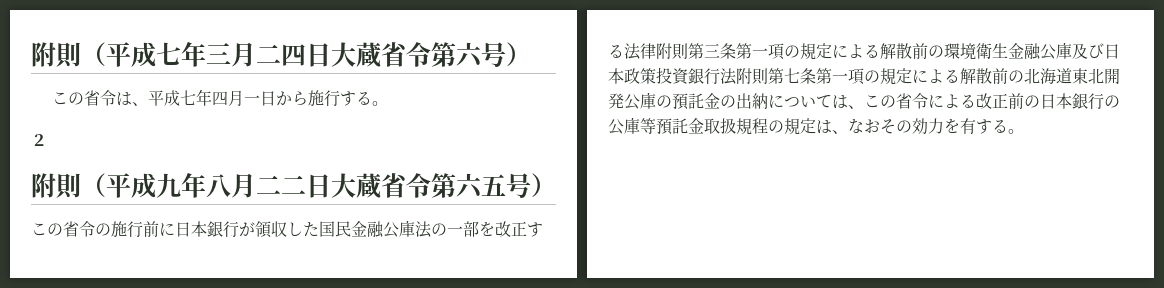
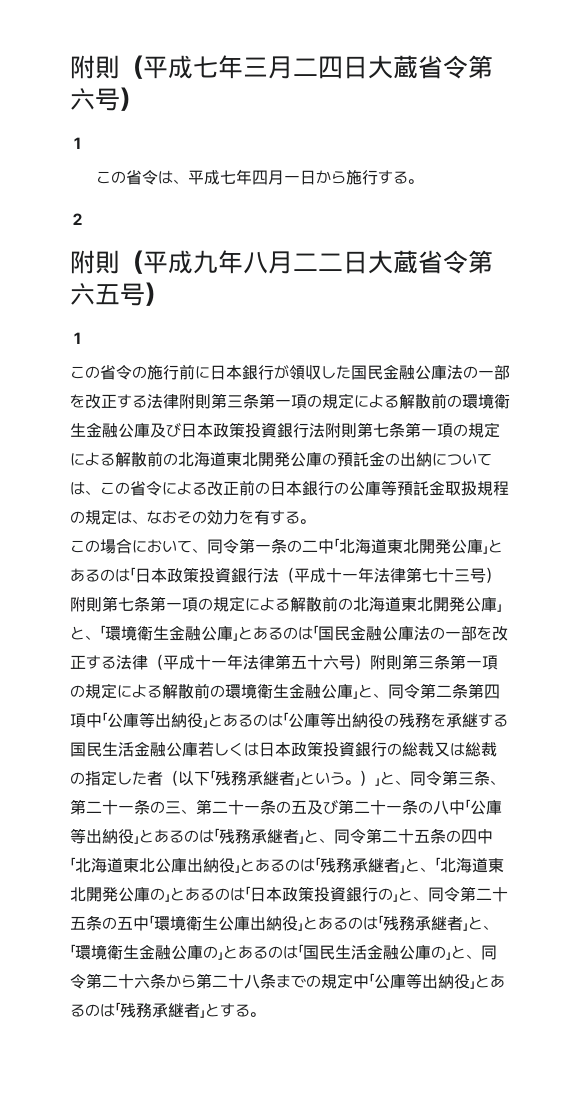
  附則（平成七年三月二四日大蔵省令第六号）
+ １
  附則（平成九年八月二二日大蔵省令第六五号）
+ １
+ この場合において、同令第一条の二中「北海道東北開発公庫」とあるのは「日本政策投資銀行法（平成十一年法律第七十三号）附則第七条第一項の規定による解散前の北海道東北開発公庫」と、「環境衛生金融公庫」とあるのは「国民金融公庫法の一部を改正する法律（平成十一年法律第五十六号）附則第三条第一項の規定による解散前の環境衛生金融公庫」と、同令第二条第四項中「公庫等出納役」とあるのは「公庫等出納役の残務を承継する国民生活金融公庫若しくは日本政策投資銀行の総裁又は総裁の指定した者（以下「残務承継者」という。）」と、同令第三条、第二十一条の三、第二十一条の五及び第二十一条の八中「公庫等出納役」とあるのは「残務承継者」と、同令第二十五条の四中「北海道東北公庫出納役」とあるのは「残務承継者」と、「北海道東北開発公庫の」とあるのは「日本政策投資銀行の」と、同令第二十五条の五中「環境衛生公庫出納役」とあるのは「残務承継者」と、「環境衛生金融公庫の」とあるのは「国民生活金融公庫の」と、同令第二十六条から第二十八条までの規定中「公庫等出納役」とあるのは「残務承継者」とする。

